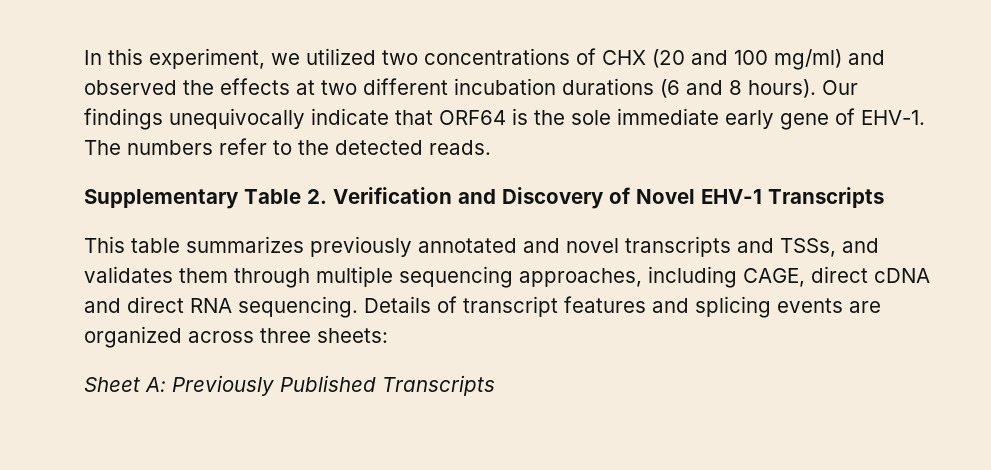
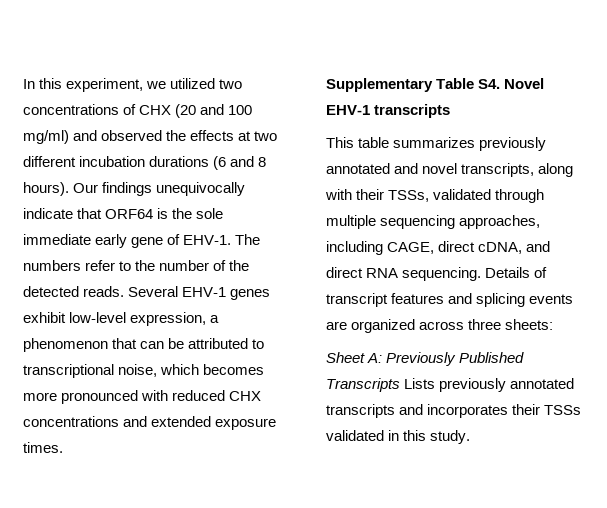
- The numbers refer to the detected reads.
- Supplementary Table 2. Verification and Discovery of Novel EHV-1 Transcripts
+ The numbers refer to the number of the detected reads. Several EHV-1 genes exhibit low-level expression, a phenomenon that can be attributed to transcriptional noise, which becomes more pronounced with reduced CHX concentrations and extended exposure times.
+ Supplementary Table S4. Novel EHV-1 transcripts
- This table summarizes previously annotated and novel transcripts and TSSs, and validates them through multiple sequencing approaches, including CAGE, direct cDNA and direct RNA sequencing.
+ This table summarizes previously annotated and novel transcripts, along with their TSSs, validated through multiple sequencing approaches, including CAGE, direct cDNA, and direct RNA sequencing.
- Sheet A: Previously Published Transcripts
+ Sheet A: Previously Published Transcripts Lists previously annotated transcripts and incorporates their TSSs validated in this study.

